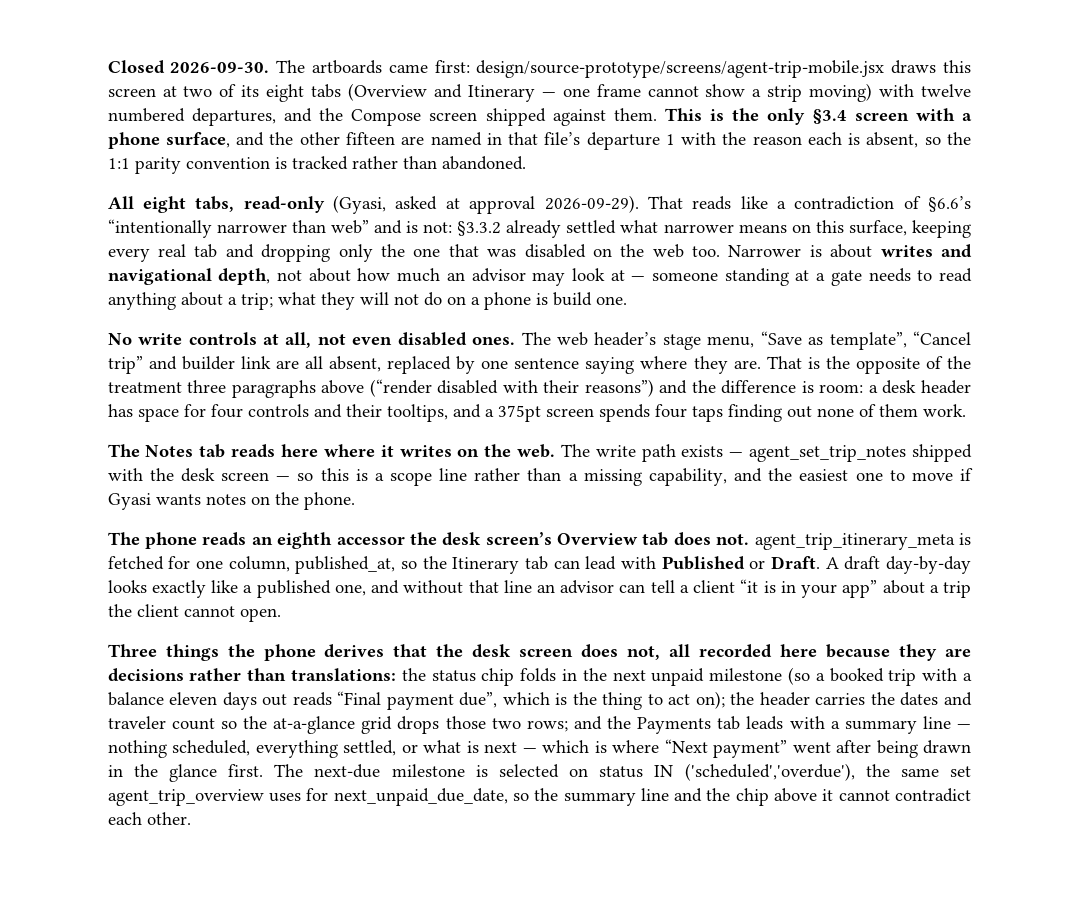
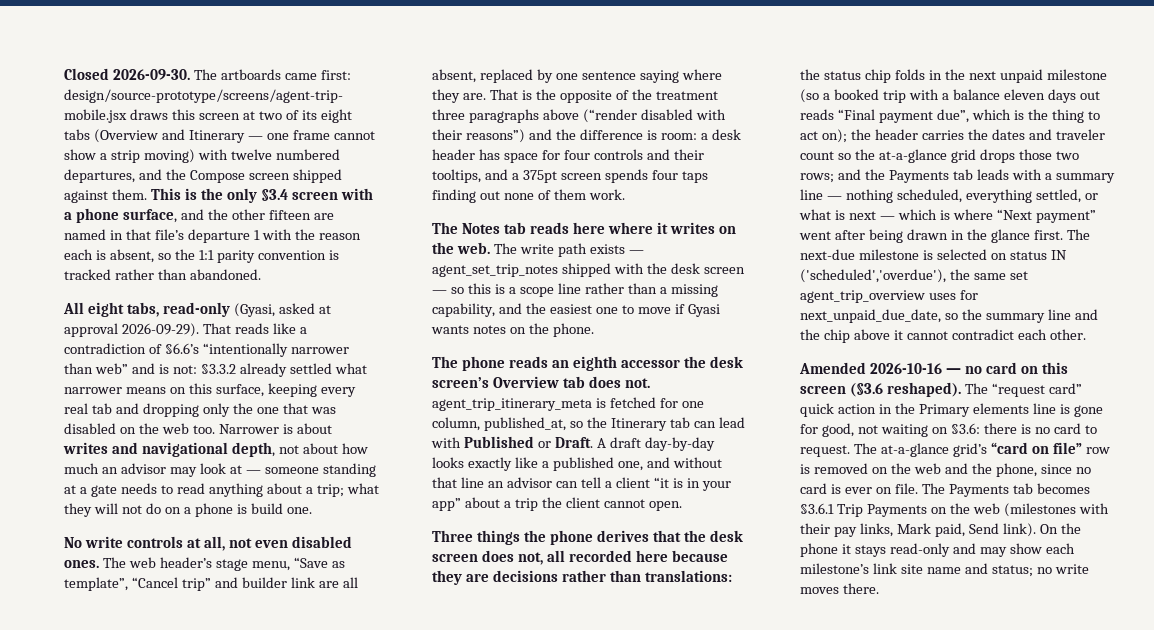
+ Amended 2026-10-16 — no card on this screen (§3.6 reshaped). The “request card” quick action in the Primary elements line is gone for good, not waiting on §3.6: there is no card to request. The at-a-glance grid’s “card on file” row is removed on the web and the phone, since no card is ever on file. The Payments tab becomes §3.6.1 Trip Payments on the web (milestones with their pay links, Mark paid, Send link). On the phone it stays read-only and may show each milestone’s link site name and status; no write moves there.

